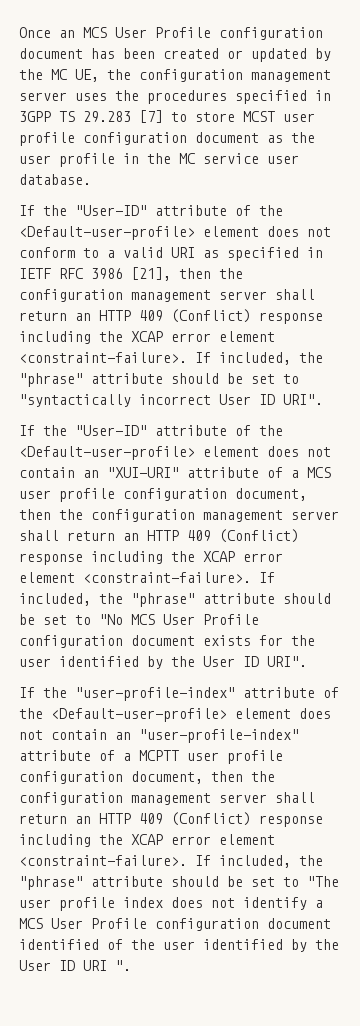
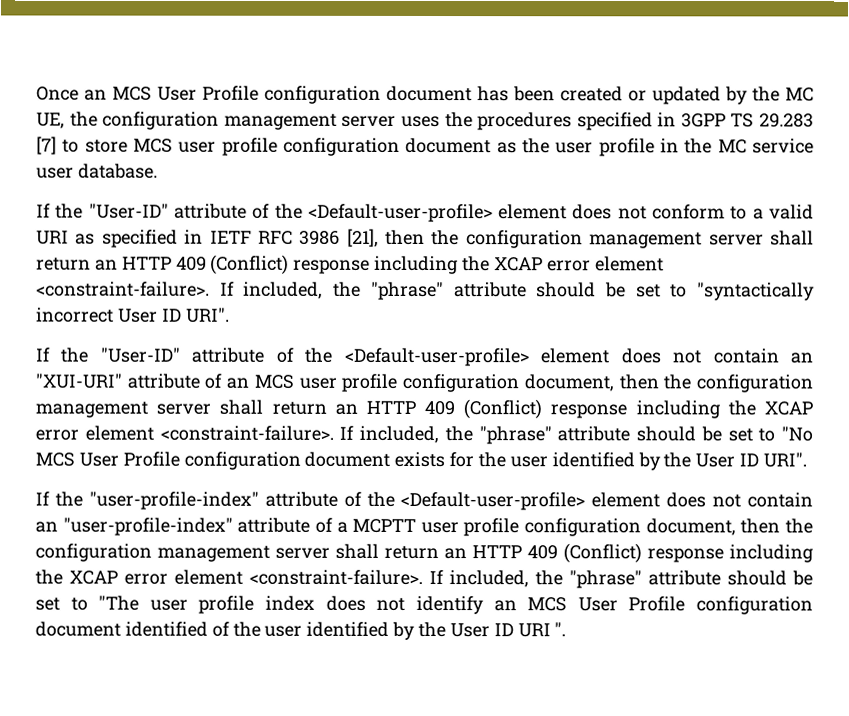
- Once an MCS User Profile configuration document has been created or updated by the MC UE, the configuration management server uses the procedures specified in 3GPP TS 29.283 [7] to store MCST user profile configuration document as the user profile in the MC service user database.
+ Once an MCS User Profile configuration document has been created or updated by the MC UE, the configuration management server uses the procedures specified in 3GPP TS 29.283 [7] to store MCS user profile configuration document as the user profile in the MC service user database.
- If the "User-ID" attribute of the <Default-user-profile> element does not contain an "XUI-URI" attribute of a MCS user profile configuration document, then the configuration management server shall return an HTTP 409 (Conflict) response including the XCAP error element <constraint-failure>.
+ If the "User-ID" attribute of the <Default-user-profile> element does not contain an "XUI-URI" attribute of an MCS user profile configuration document, then the configuration management server shall return an HTTP 409 (Conflict) response including the XCAP error element <constraint-failure>.
- If included, the "phrase" attribute should be set to "The user profile index does not identify a MCS User Profile configuration document identified of the user identified by the User ID URI ".
+ If included, the "phrase" attribute should be set to "The user profile index does not identify an MCS User Profile configuration document identified of the user identified by the User ID URI ".

